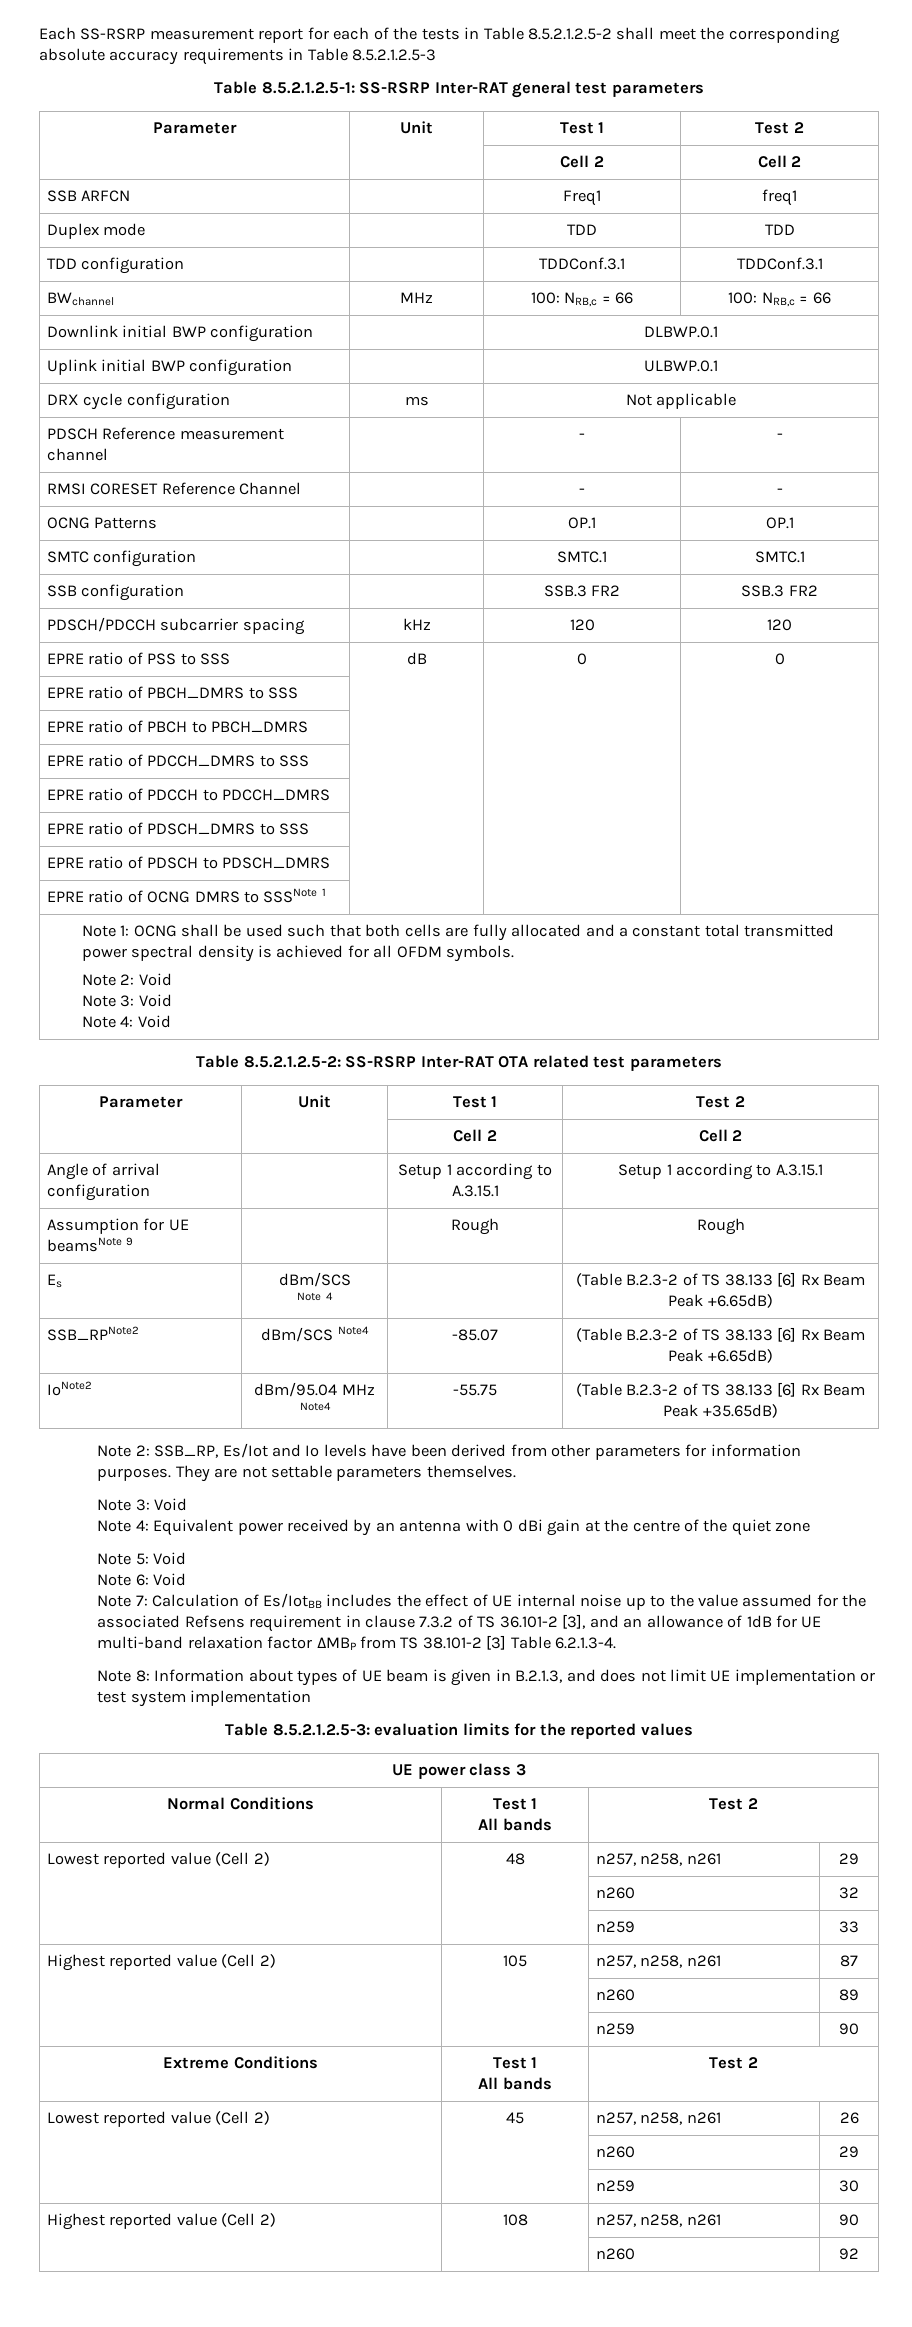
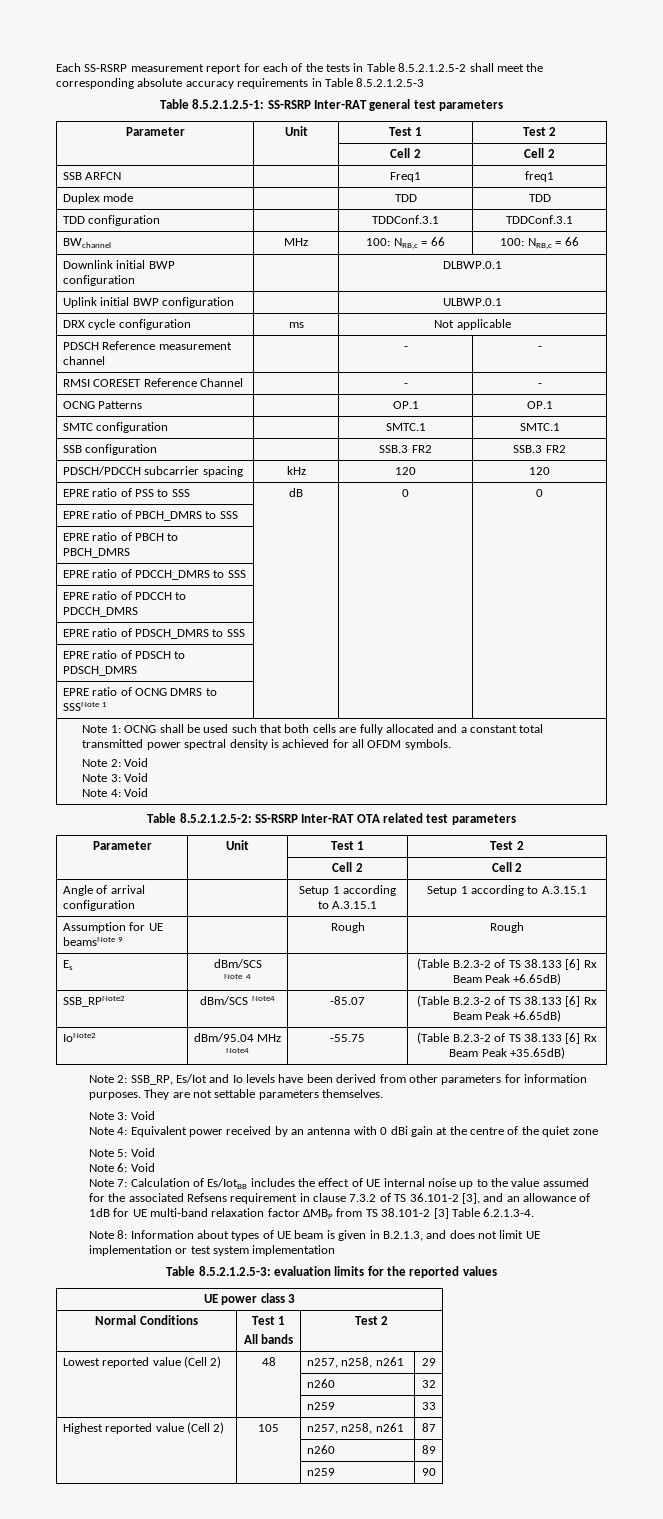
- Extreme Conditions | Test 1
- All bands | Test 2
- Lowest reported value (Cell 2) | 45 | n257, n258, n261 | 26
- | | n260 | 29
- | | n259 | 30
- Highest reported value (Cell 2) | 108 | n257, n258, n261 | 90
- | | n260 | 92

